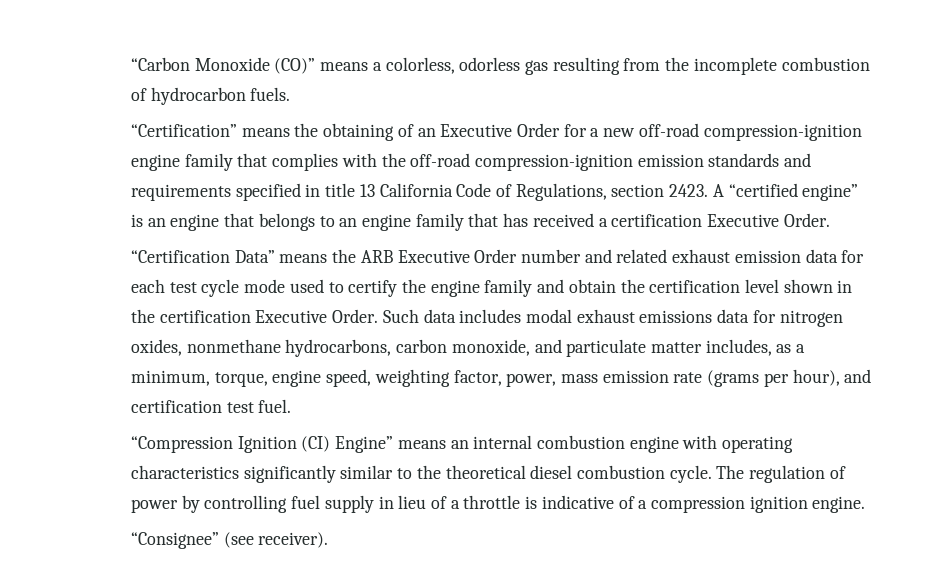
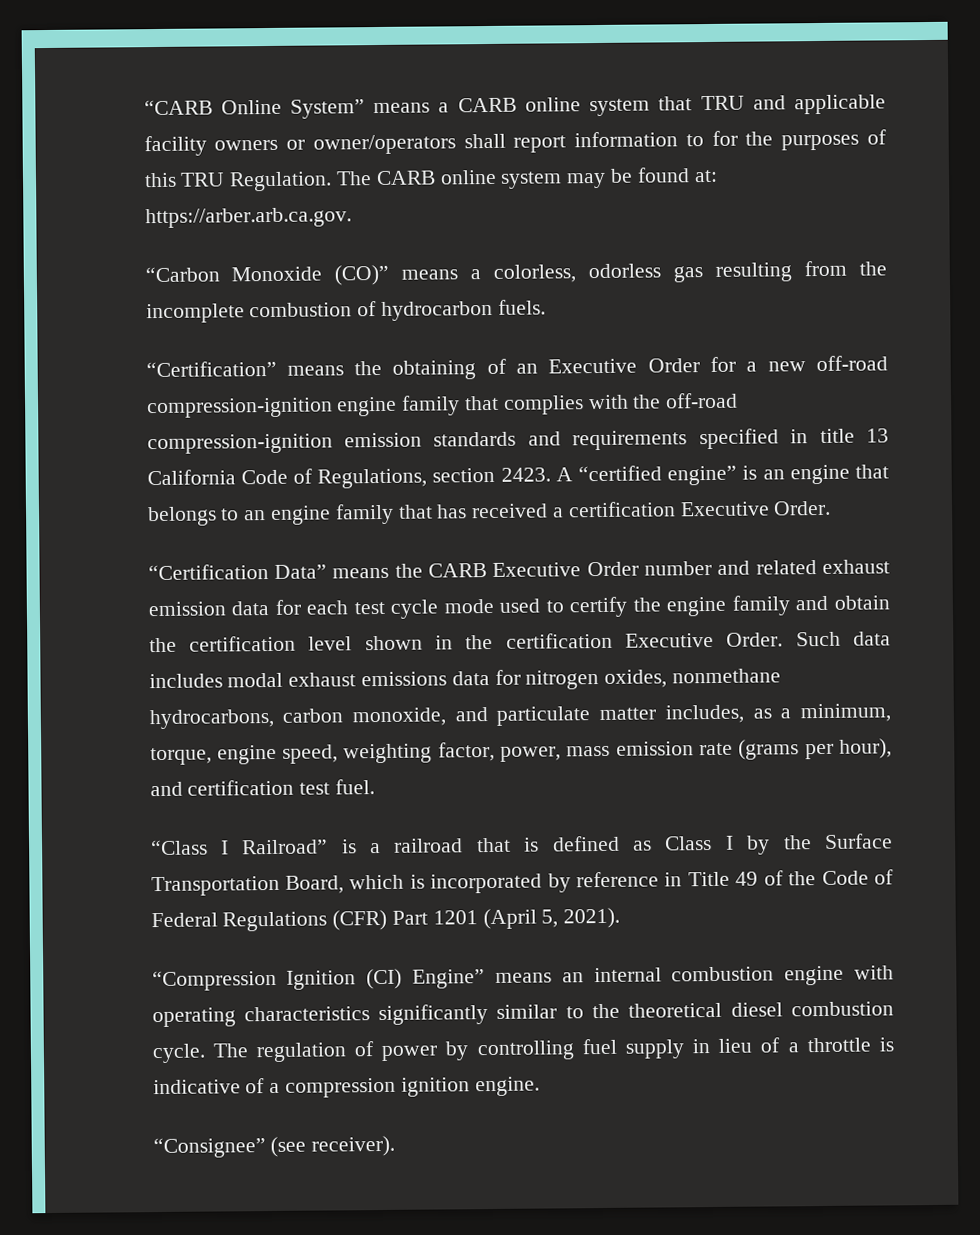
+ “CARB Online System” means a CARB online system that TRU and applicable facility owners or owner/operators shall report information to for the purposes of this TRU Regulation. The CARB online system may be found at: https://arber.arb.ca.gov.
- “Certification Data” means the ARB Executive Order number and related exhaust emission data for each test cycle mode used to certify the engine family and obtain the certification level shown in the certification Executive Order.
+ “Certification Data” means the CARB Executive Order number and related exhaust emission data for each test cycle mode used to certify the engine family and obtain the certification level shown in the certification Executive Order.
+ “Class I Railroad” is a railroad that is defined as Class I by the Surface Transportation Board, which is incorporated by reference in Title 49 of the Code of Federal Regulations (CFR) Part 1201 (April 5, 2021).

